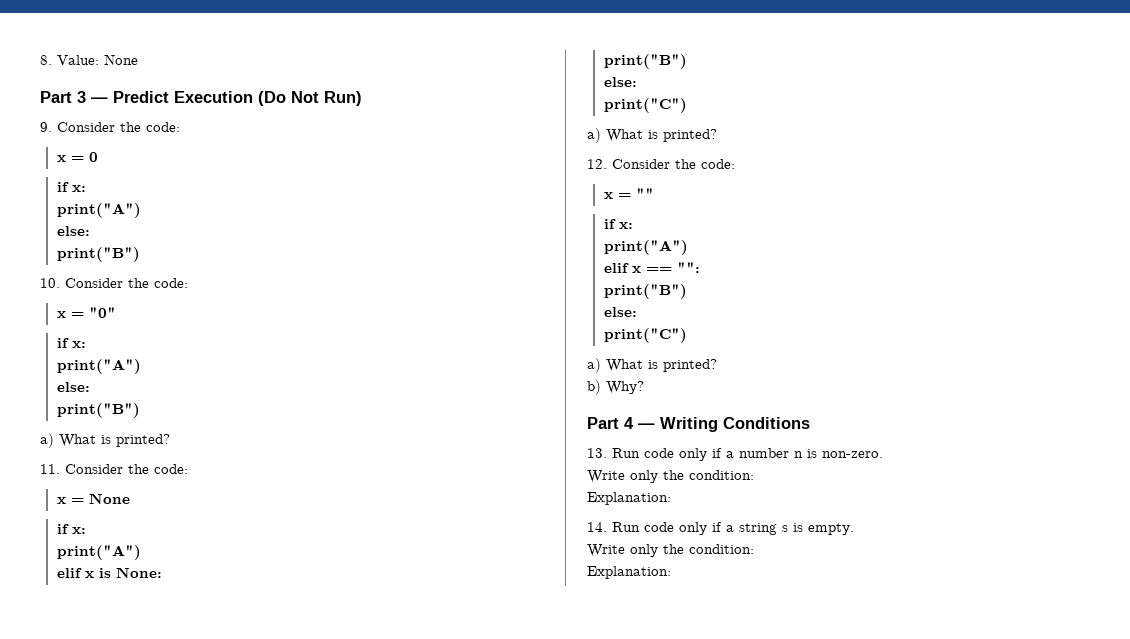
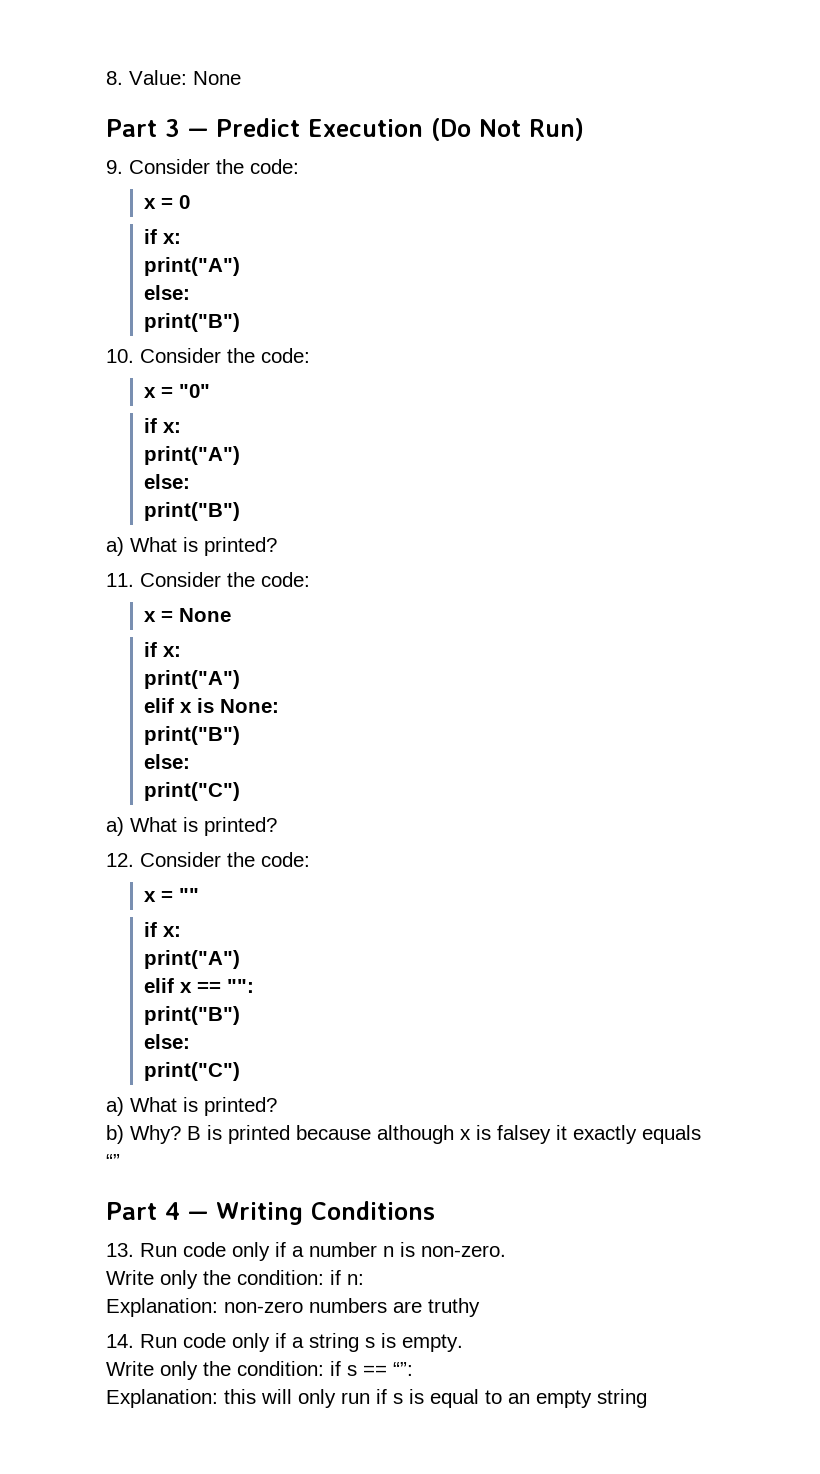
+ B is printed because although x is falsey it exactly equals “”
  13. Run code only if a number n is non-zero.
- Write only the condition:
- Explanation:
+ Write only the condition: if n:
+ Explanation: non-zero numbers are truthy
  14. Run code only if a string s is empty.
- Write only the condition:
- Explanation:
+ Write only the condition: if s == “”:
+ Explanation: this will only run if s is equal to an empty string

